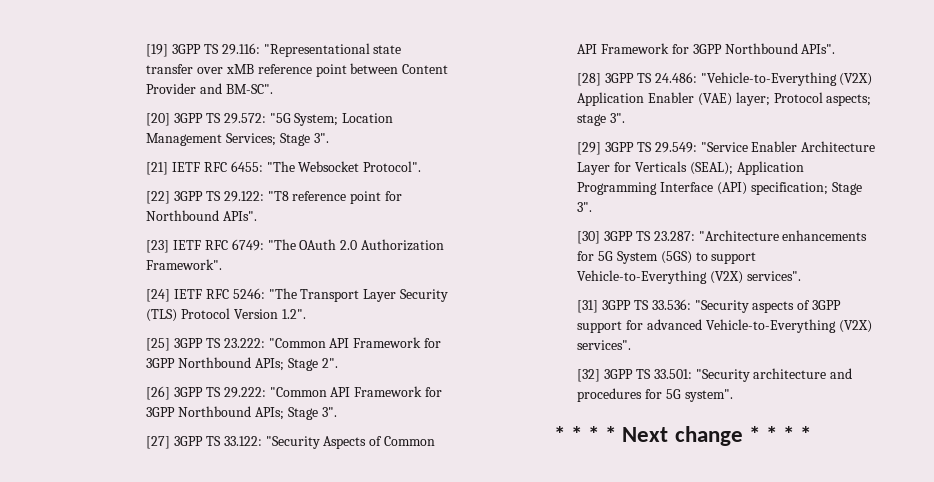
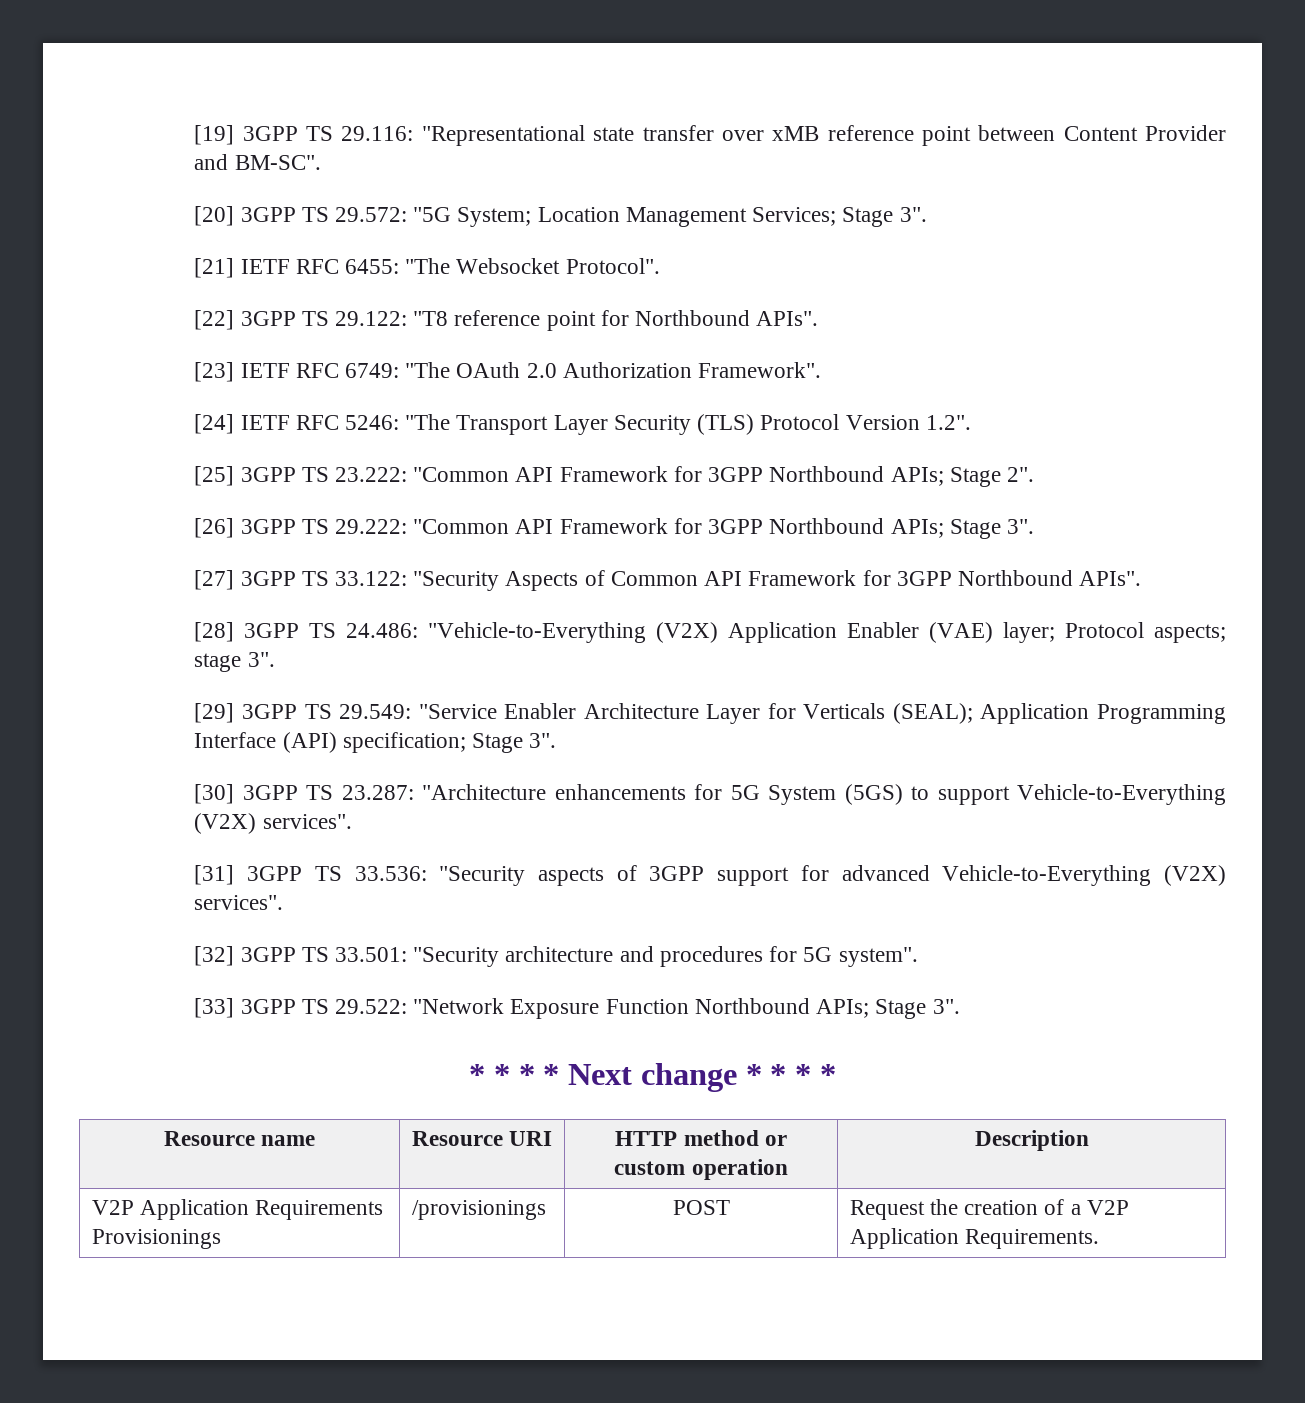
+ [33] 3GPP TS 29.522: "Network Exposure Function Northbound APIs; Stage 3".
+ Resource name | Resource URI | HTTP method or custom operation | Description
+ V2P Application Requirements Provisionings | /provisionings | POST | Request the creation of a V2P Application Requirements.

